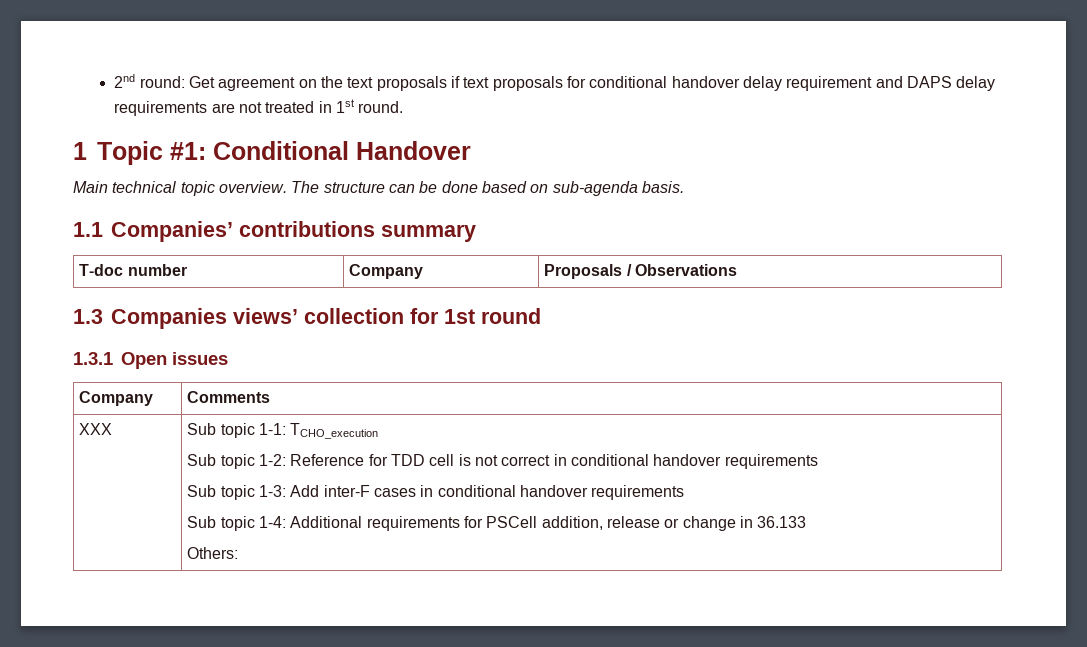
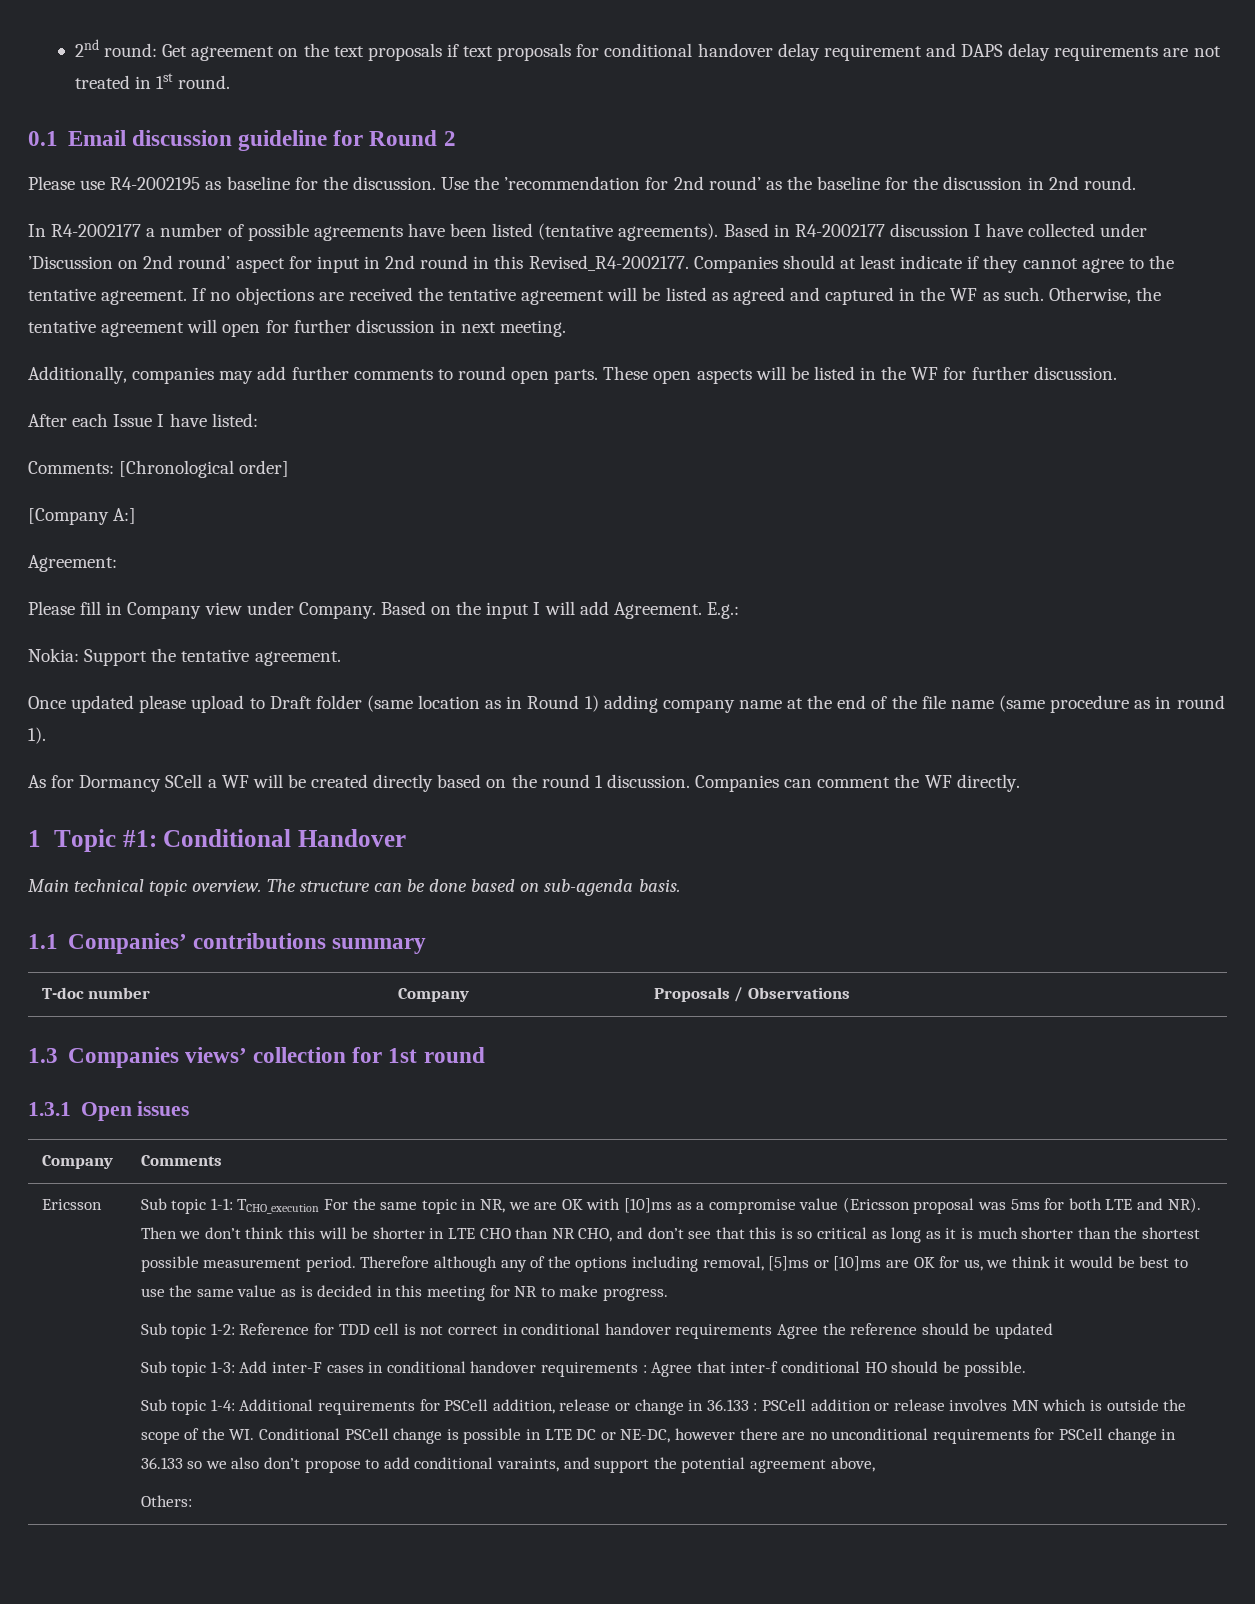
+ 0.1 Email discussion guideline for Round 2
+ Please use R4-2002195 as baseline for the discussion. Use the ’recommendation for 2nd round’ as the baseline for the discussion in 2nd round.
+ In R4-2002177 a number of possible agreements have been listed (tentative agreements). Based in R4-2002177 discussion I have collected under ’Discussion on 2nd round’ aspect for input in 2nd round in this Revised_R4-2002177. Companies should at least indicate if they cannot agree to the tentative agreement. If no objections are received the tentative agreement will be listed as agreed and captured in the WF as such. Otherwise, the tentative agreement will open for further discussion in next meeting.
+ Additionally, companies may add further comments to round open parts. These open aspects will be listed in the WF for further discussion.
+ After each Issue I have listed:
+ Comments: [Chronological order]
+ [Company A:]
+ Agreement:
+ Please fill in Company view under Company. Based on the input I will add Agreement. E.g.:
+ Nokia: Support the tentative agreement.
+ Once updated please upload to Draft folder (same location as in Round 1) adding company name at the end of the file name (same procedure as in round 1).
+ As for Dormancy SCell a WF will be created directly based on the round 1 discussion. Companies can comment the WF directly.
- XXX
+ Ericsson
- Sub topic 1-1: TCHO_execution
+ Sub topic 1-1: TCHO_execution For the same topic in NR, we are OK with [10]ms as a compromise value (Ericsson proposal was 5ms for both LTE and NR). Then we don’t think this will be shorter in LTE CHO than NR CHO, and don’t see that this is so critical as long as it is much shorter than the shortest possible measurement period. Therefore although any of the options including removal, [5]ms or [10]ms are OK for us, we think it would be best to use the same value as is decided in this meeting for NR to make progress.
- Sub topic 1-2: Reference for TDD cell is not correct in conditional handover requirements
+ Sub topic 1-2: Reference for TDD cell is not correct in conditional handover requirements Agree the reference should be updated
- Sub topic 1-3: Add inter-F cases in conditional handover requirements
+ Sub topic 1-3: Add inter-F cases in conditional handover requirements : Agree that inter-f conditional HO should be possible.
- Sub topic 1-4: Additional requirements for PSCell addition, release or change in 36.133
+ Sub topic 1-4: Additional requirements for PSCell addition, release or change in 36.133 : PSCell addition or release involves MN which is outside the scope of the WI. Conditional PSCell change is possible in LTE DC or NE-DC, however there are no unconditional requirements for PSCell change in 36.133 so we also don’t propose to add conditional varaints, and support the potential agreement above,

